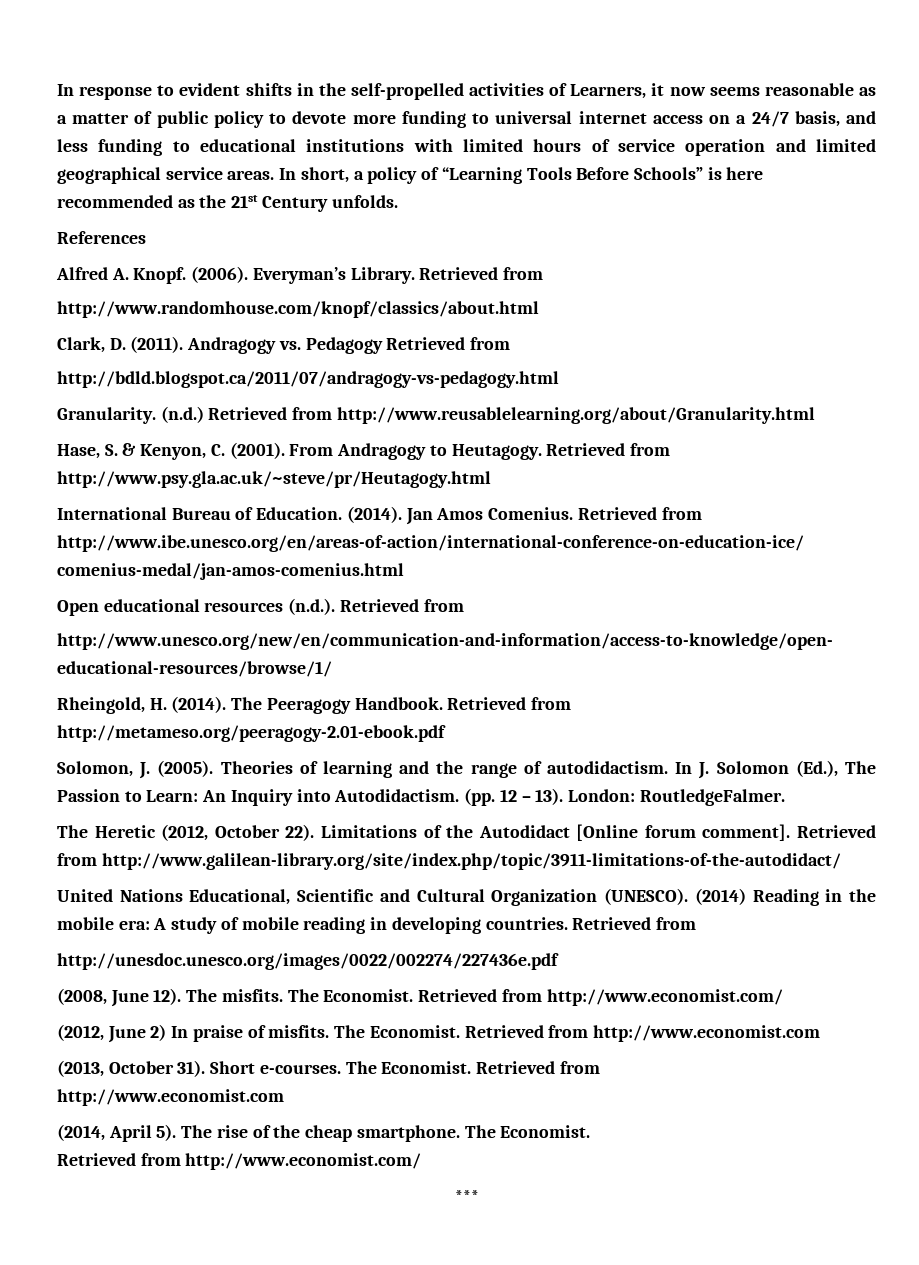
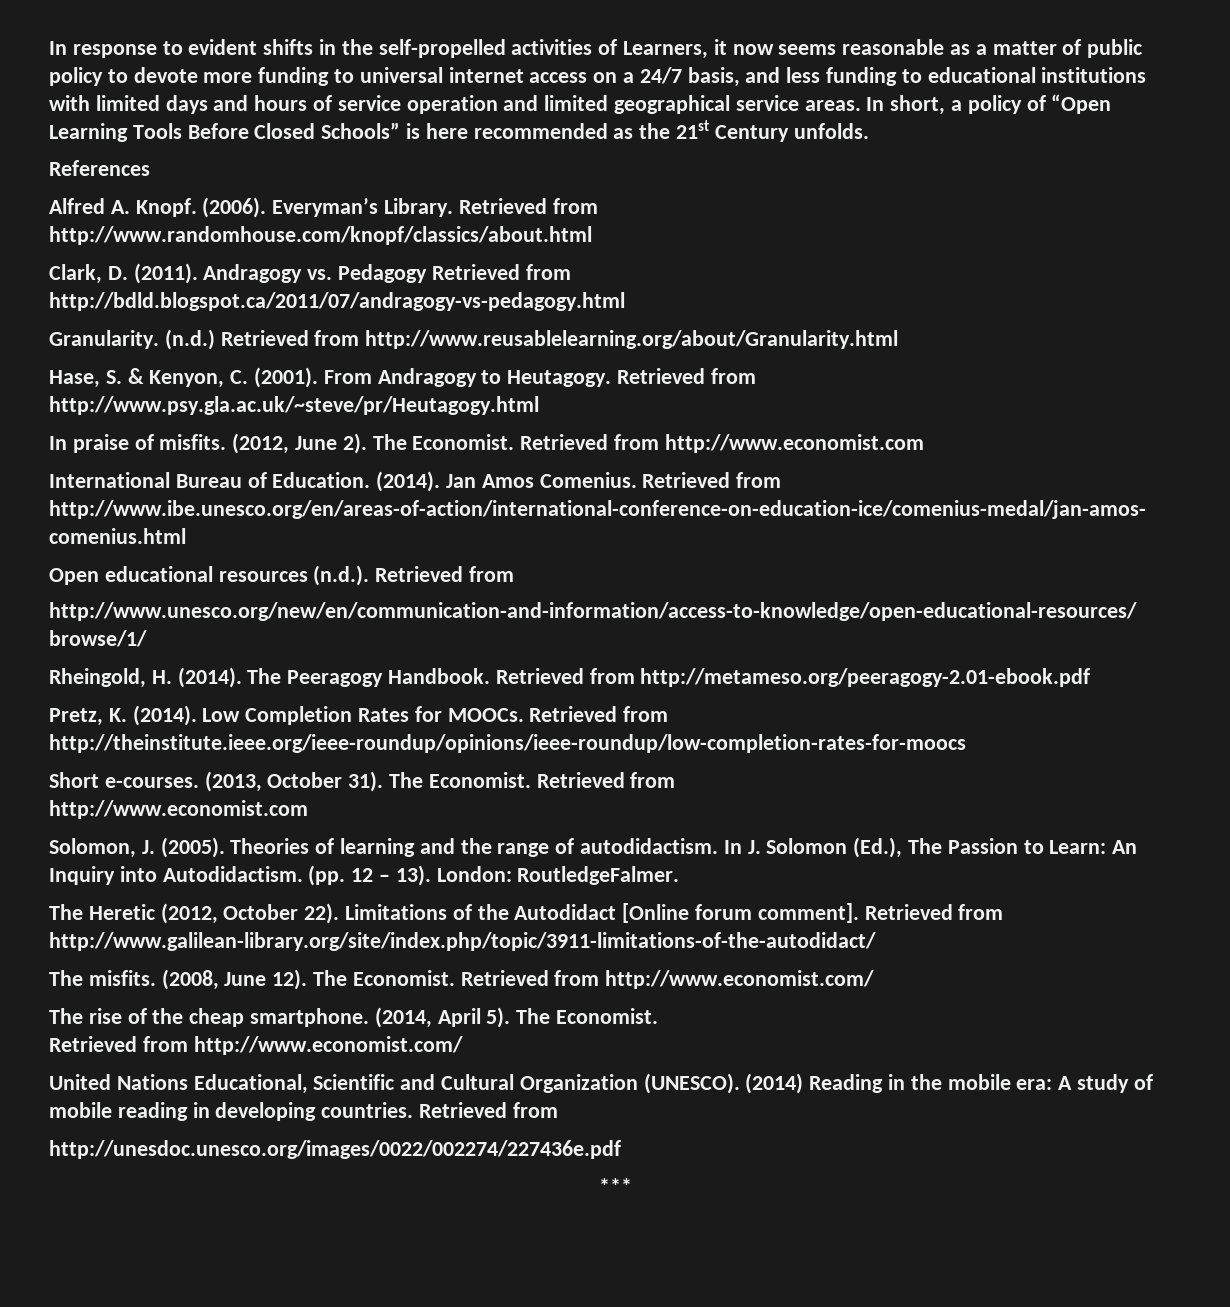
- In response to evident shifts in the self-propelled activities of Learners, it now seems reasonable as a matter of public policy to devote more funding to universal internet access on a 24/7 basis, and less funding to educational institutions with limited hours of service operation and limited geographical service areas.
+ In response to evident shifts in the self-propelled activities of Learners, it now seems reasonable as a matter of public policy to devote more funding to universal internet access on a 24/7 basis, and less funding to educational institutions with limited days and hours of service operation and limited geographical service areas.
- In short, a policy of “Learning Tools Before Schools” is here recommended as the 21st Century unfolds.
+ In short, a policy of “Open Learning Tools Before Closed Schools” is here recommended as the 21st Century unfolds.
+ In praise of misfits. (2012, June 2). The Economist. Retrieved from http://www.economist.com
+ Pretz, K. (2014). Low Completion Rates for MOOCs. Retrieved from http://theinstitute.ieee.org/ieee-roundup/opinions/ieee-roundup/low-completion-rates-for-moocs
+ Short e-courses. (2013, October 31). The Economist. Retrieved from
+ http://www.economist.com
+ The misfits. (2008, June 12). The Economist. Retrieved from http://www.economist.com/
+ The rise of the cheap smartphone. (2014, April 5). The Economist.
+ Retrieved from http://www.economist.com/
- (2008, June 12). The misfits. The Economist. Retrieved from http://www.economist.com/
- (2012, June 2) In praise of misfits. The Economist. Retrieved from http://www.economist.com
- (2013, October 31). Short e-courses. The Economist. Retrieved from
- http://www.economist.com
- (2014, April 5). The rise of the cheap smartphone. The Economist.
- Retrieved from http://www.economist.com/

